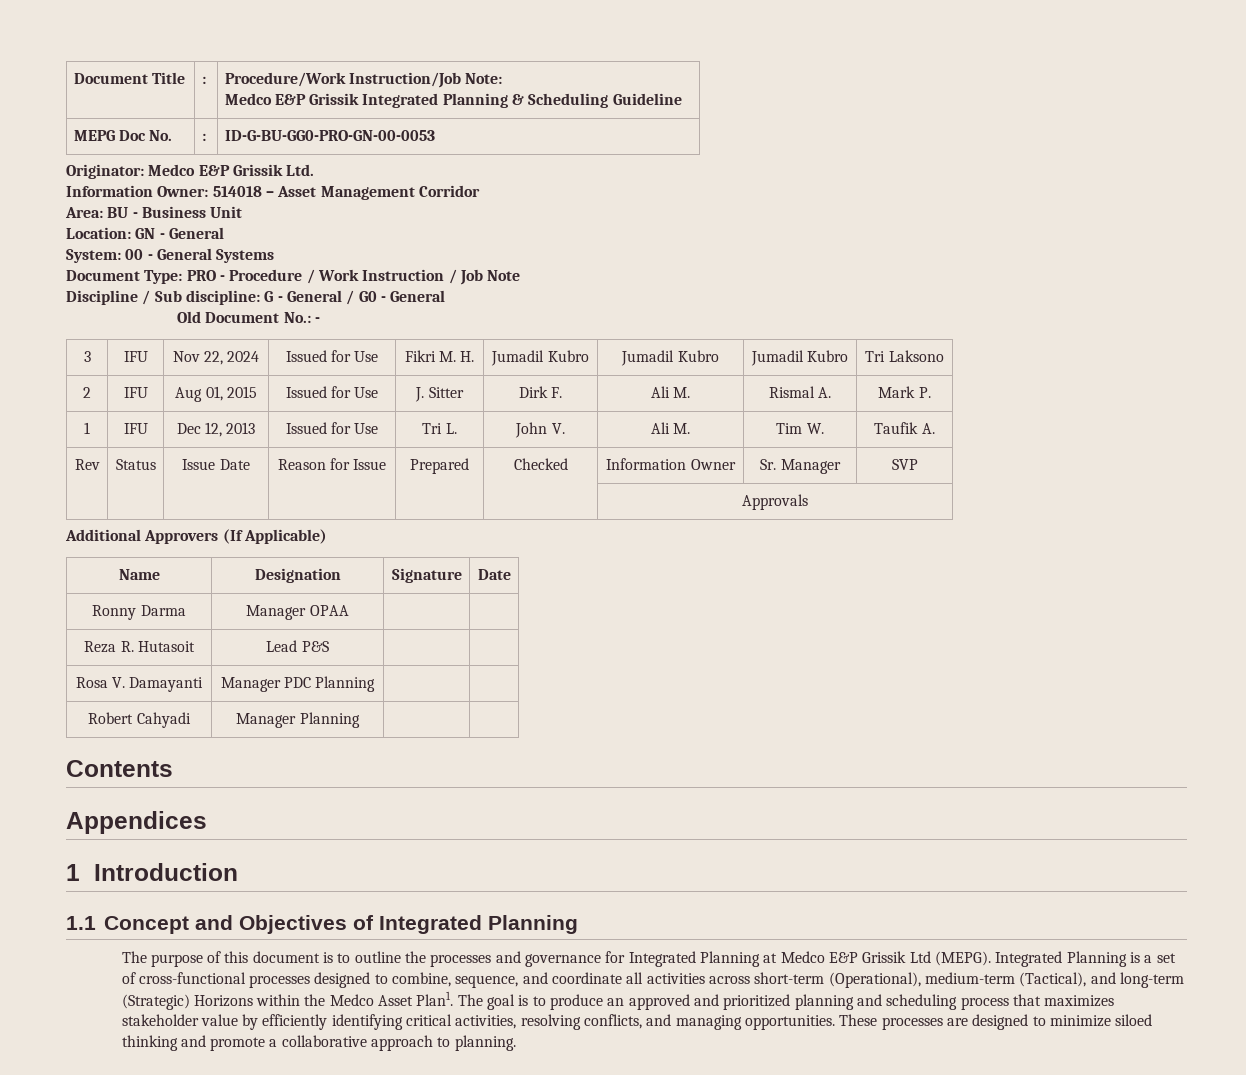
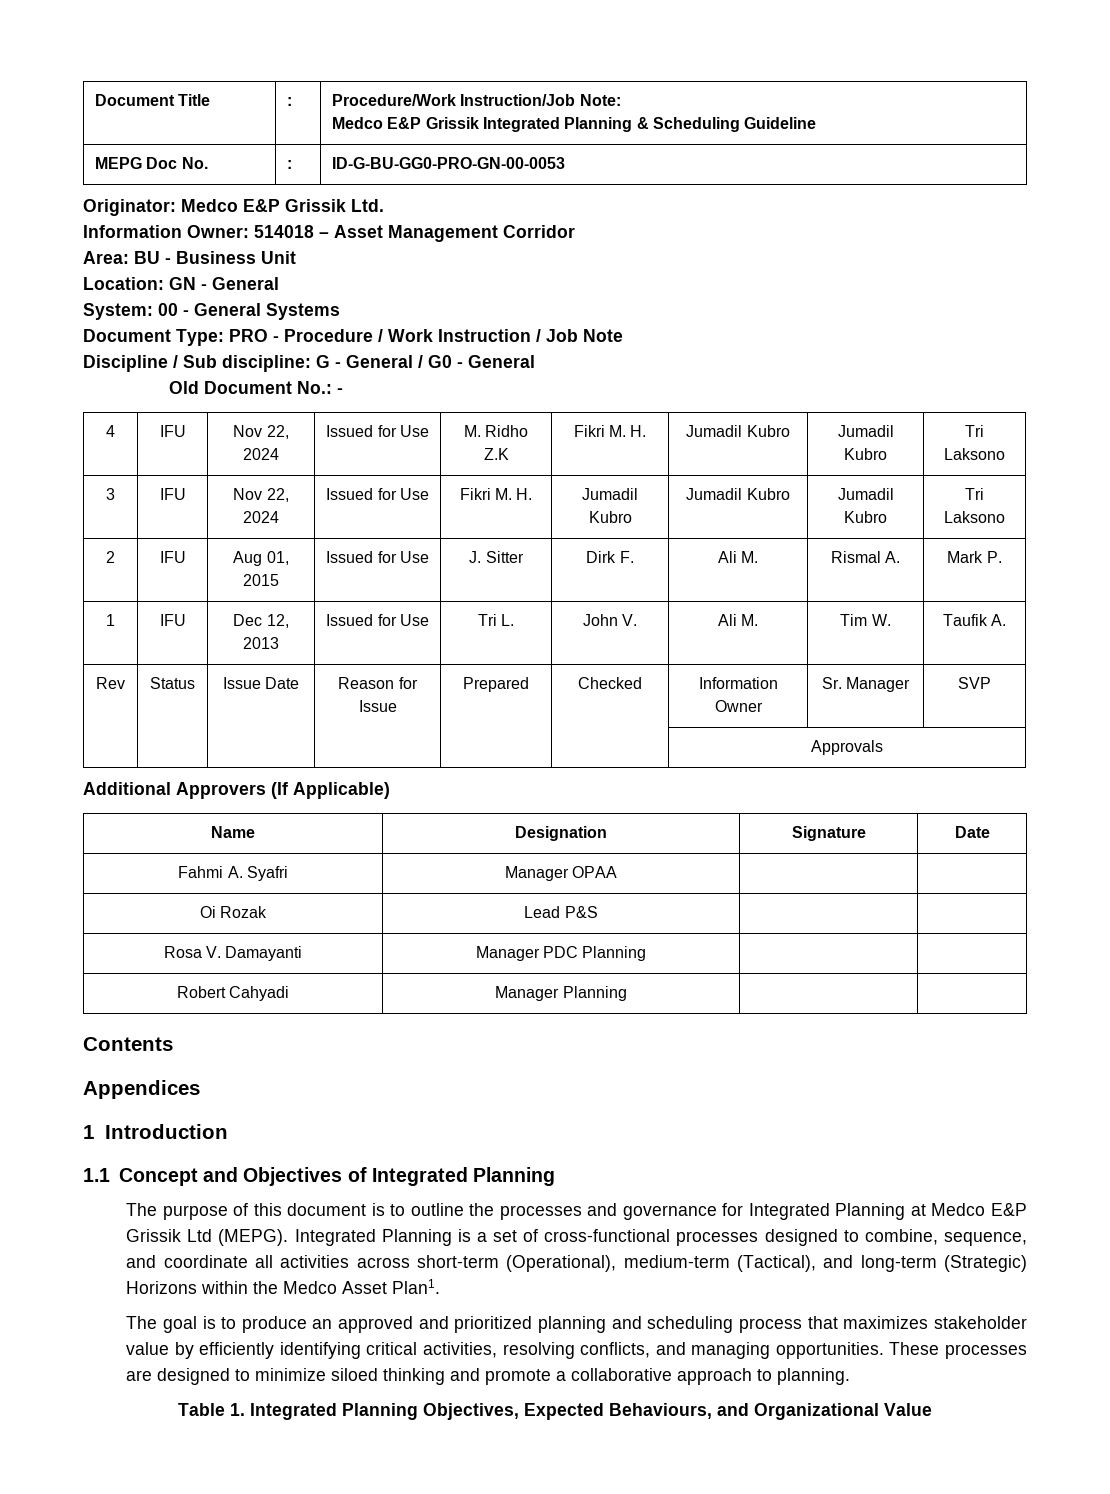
+ 4 | IFU | Nov 22, 2024 | Issued for Use | M. Ridho Z.K | Fikri M. H. | Jumadil Kubro | Jumadil Kubro | Tri Laksono
- Ronny Darma | Manager OPAA | |
+ Fahmi A. Syafri | Manager OPAA | |
- Reza R. Hutasoit | Lead P&S | |
+ Oi Rozak | Lead P&S | |
- Integrated Planning is a set of cross-functional processes designed to combine, sequence, and coordinate all activities across short-term (Operational), medium-term (Tactical), and long-term (Strategic) Horizons within the Medco Asset Plan1. The goal is to produce an approved and prioritized planning and scheduling process that maximizes stakeholder value by efficiently identifying critical activities, resolving conflicts, and managing opportunities.
+ Integrated Planning is a set of cross-functional processes designed to combine, sequence, and coordinate all activities across short-term (Operational), medium-term (Tactical), and long-term (Strategic) Horizons within the Medco Asset Plan1.
+ The goal is to produce an approved and prioritized planning and scheduling process that maximizes stakeholder value by efficiently identifying critical activities, resolving conflicts, and managing opportunities.
+ Table 1. Integrated Planning Objectives, Expected Behaviours, and Organizational Value

